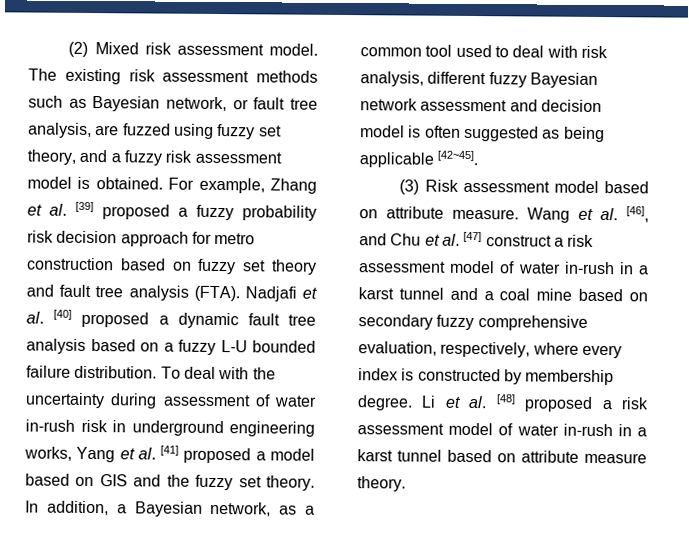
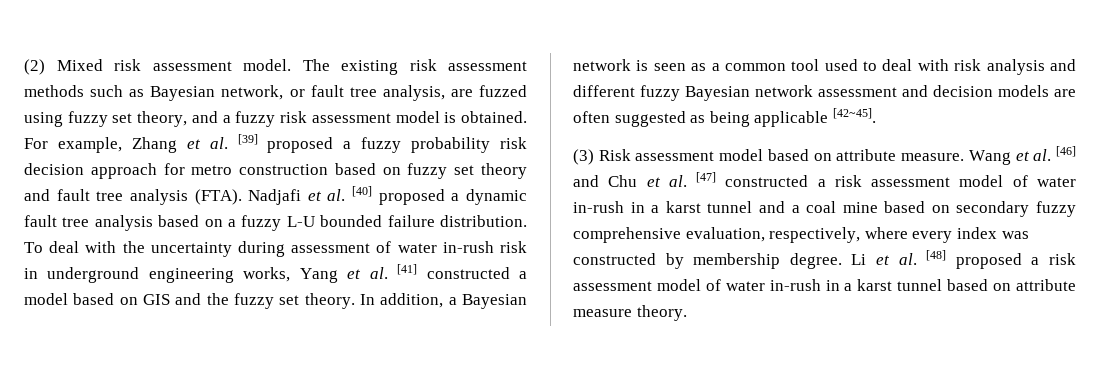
- To deal with the uncertainty during assessment of water in-rush risk in underground engineering works, Yang et al. [41] proposed a model based on GIS and the fuzzy set theory.
+ To deal with the uncertainty during assessment of water in-rush risk in underground engineering works, Yang et al. [41] constructed a model based on GIS and the fuzzy set theory.
- In addition, a Bayesian network, as a common tool used to deal with risk analysis, different fuzzy Bayesian network assessment and decision model is often suggested as being applicable [42~45].
+ In addition, a Bayesian network is seen as a common tool used to deal with risk analysis and different fuzzy Bayesian network assessment and decision models are often suggested as being applicable [42~45].
- Wang et al. [46], and Chu et al. [47] construct a risk assessment model of water in-rush in a karst tunnel and a coal mine based on secondary fuzzy comprehensive evaluation, respectively, where every index is constructed by membership degree.
+ Wang et al. [46] and Chu et al. [47] constructed a risk assessment model of water in-rush in a karst tunnel and a coal mine based on secondary fuzzy comprehensive evaluation, respectively, where every index was constructed by membership degree.

